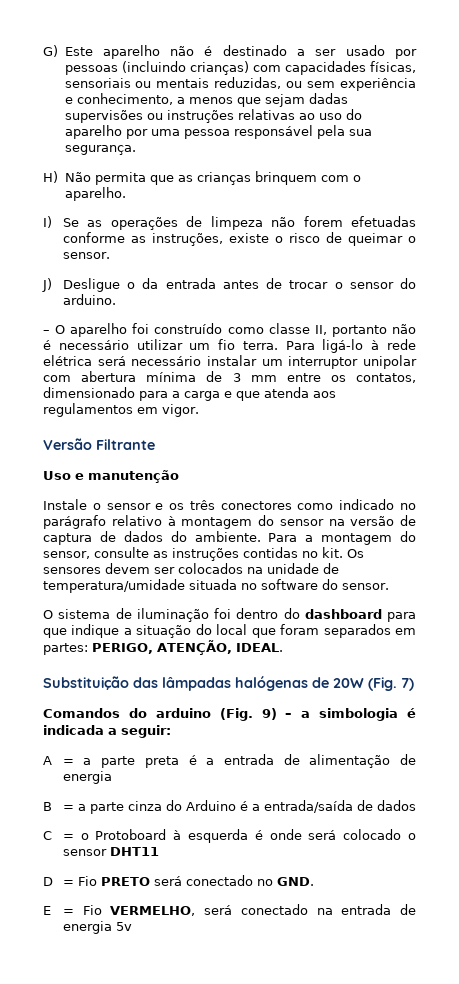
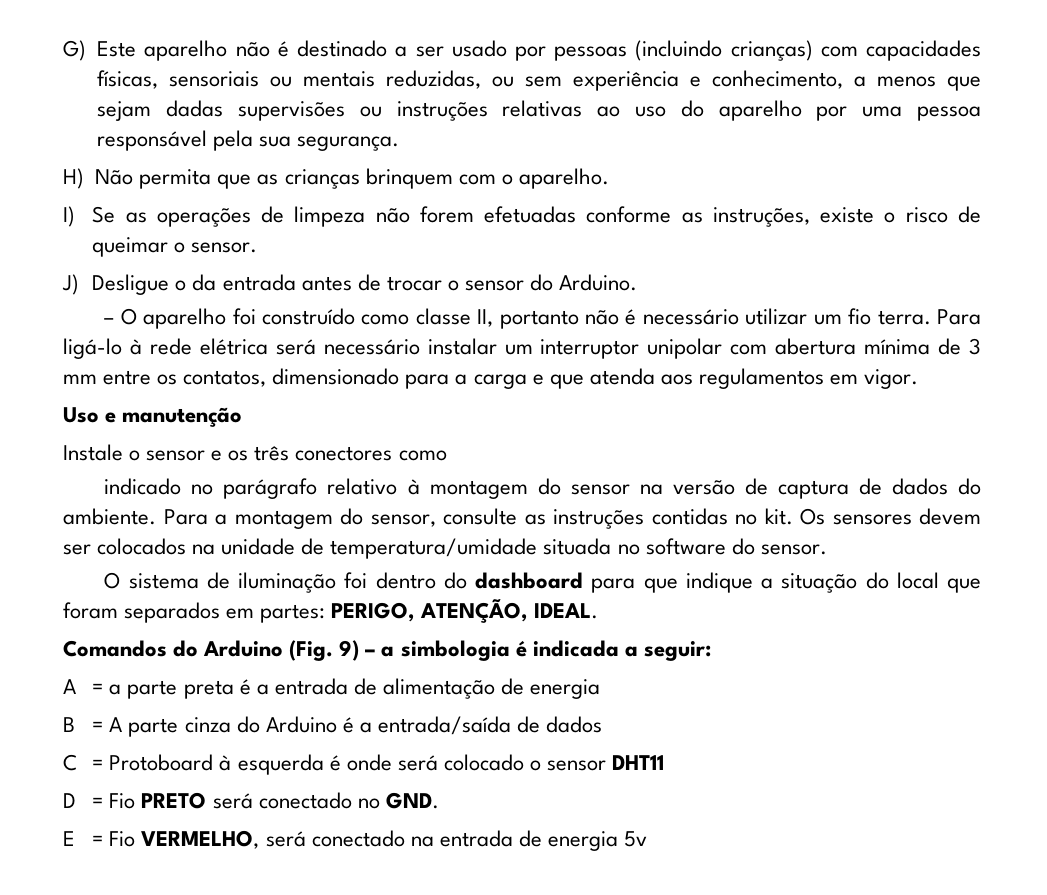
- J) Desligue o da entrada antes de trocar o sensor do arduino.
+ J) Desligue o da entrada antes de trocar o sensor do Arduino.
- Versão Filtrante
- Instale o sensor e os três conectores como indicado no parágrafo relativo à montagem do sensor na versão de captura de dados do ambiente.
+ Instale o sensor e os três conectores como
+ indicado no parágrafo relativo à montagem do sensor na versão de captura de dados do ambiente.
- Substituição das lâmpadas halógenas de 20W (Fig. 7)
- Comandos do arduino (Fig. 9) – a simbologia é indicada a seguir:
+ Comandos do Arduino (Fig. 9) – a simbologia é indicada a seguir:
- B = a parte cinza do Arduino é a entrada/saída de dados
+ B = A parte cinza do Arduino é a entrada/saída de dados
- C = o Protoboard à esquerda é onde será colocado o sensor DHT11
+ C = Protoboard à esquerda é onde será colocado o sensor DHT11

